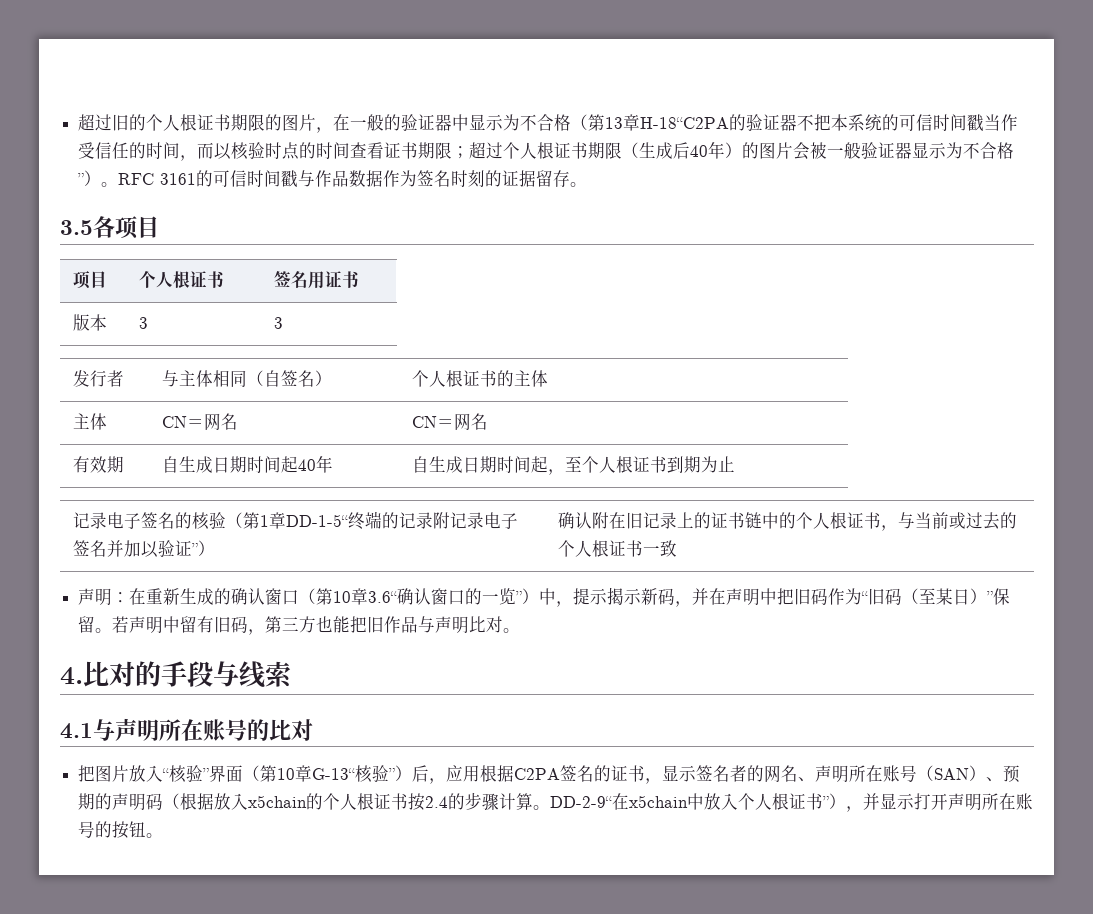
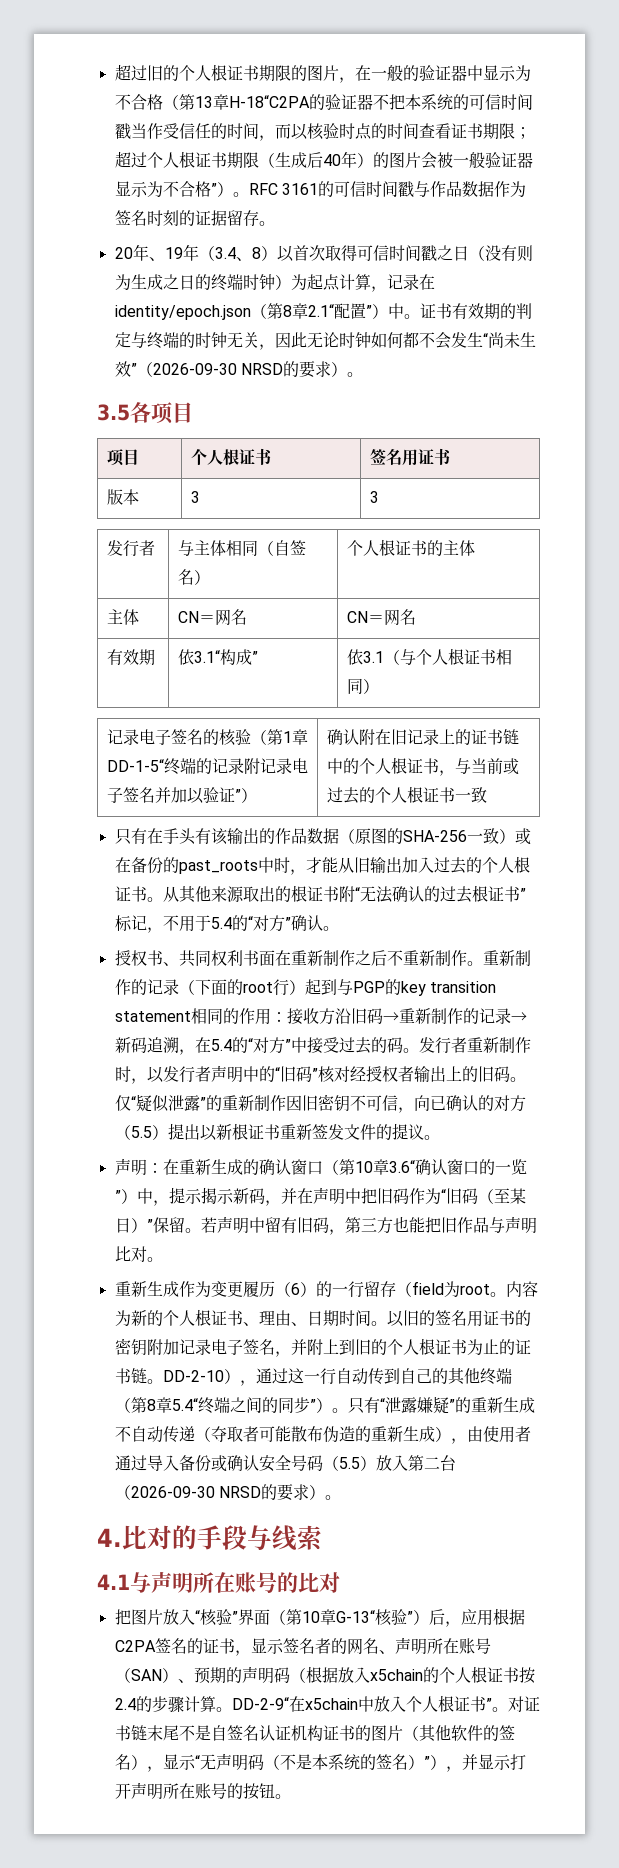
+ 20年、19年（3.4、8）以首次取得可信时间戳之日（没有则为生成之日的终端时钟）为起点计算，记录在identity/epoch.json（第8章2.1“配置”）中。证书有效期的判定与终端的时钟无关，因此无论时钟如何都不会发生“尚未生效”（2026-09-30 NRSD的要求）。
- 有效期 | 自生成日期时间起40年 | 自生成日期时间起，至个人根证书到期为止
+ 有效期 | 依3.1“构成” | 依3.1（与个人根证书相同）
+ 只有在手头有该输出的作品数据（原图的SHA-256一致）或在备份的past_roots中时，才能从旧输出加入过去的个人根证书。从其他来源取出的根证书附“无法确认的过去根证书”标记，不用于5.4的“对方”确认。
+ 授权书、共同权利书面在重新制作之后不重新制作。重新制作的记录（下面的root行）起到与PGP的key transition statement相同的作用：接收方沿旧码→重新制作的记录→新码追溯，在5.4的“对方”中接受过去的码。发行者重新制作时，以发行者声明中的“旧码”核对经授权者输出上的旧码。仅“疑似泄露”的重新制作因旧密钥不可信，向已确认的对方（5.5）提出以新根证书重新签发文件的提议。
+ 重新生成作为变更履历（6）的一行留存（field为root。内容为新的个人根证书、理由、日期时间。以旧的签名用证书的密钥附加记录电子签名，并附上到旧的个人根证书为止的证书链。DD-2-10），通过这一行自动传到自己的其他终端（第8章5.4“终端之间的同步”）。只有“泄露嫌疑”的重新生成不自动传递（夺取者可能散布伪造的重新生成），由使用者通过导入备份或确认安全号码（5.5）放入第二台（2026-09-30 NRSD的要求）。
- DD-2-9“在x5chain中放入个人根证书”），并显示打开声明所在账号的按钮。
+ DD-2-9“在x5chain中放入个人根证书”。对证书链末尾不是自签名认证机构证书的图片（其他软件的签名），显示“无声明码（不是本系统的签名）”），并显示打开声明所在账号的按钮。

